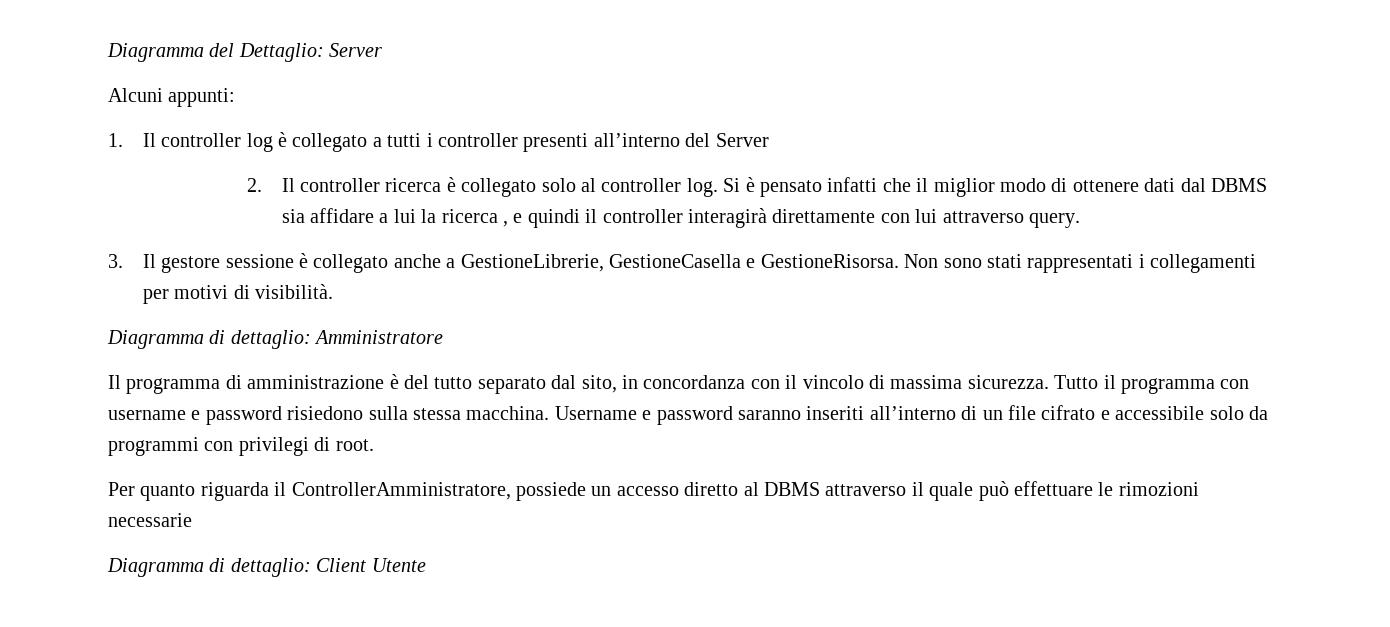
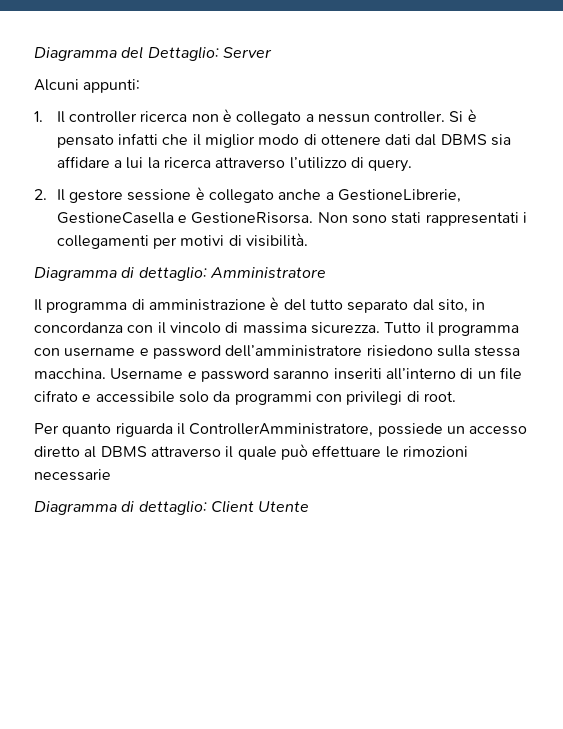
- 1. Il controller log è collegato a tutti i controller presenti all’interno del Server
- 2. Il controller ricerca è collegato solo al controller log.
+ 1. Il controller ricerca non è collegato a nessun controller.
- Si è pensato infatti che il miglior modo di ottenere dati dal DBMS sia affidare a lui la ricerca , e quindi il controller interagirà direttamente con lui attraverso query.
+ Si è pensato infatti che il miglior modo di ottenere dati dal DBMS sia affidare a lui la ricerca attraverso l’utilizzo di query.
- 3. Il gestore sessione è collegato anche a GestioneLibrerie, GestioneCasella e GestioneRisorsa.
+ 2. Il gestore sessione è collegato anche a GestioneLibrerie, GestioneCasella e GestioneRisorsa.
- Tutto il programma con username e password risiedono sulla stessa macchina.
+ Tutto il programma con username e password dell’amministratore risiedono sulla stessa macchina.

